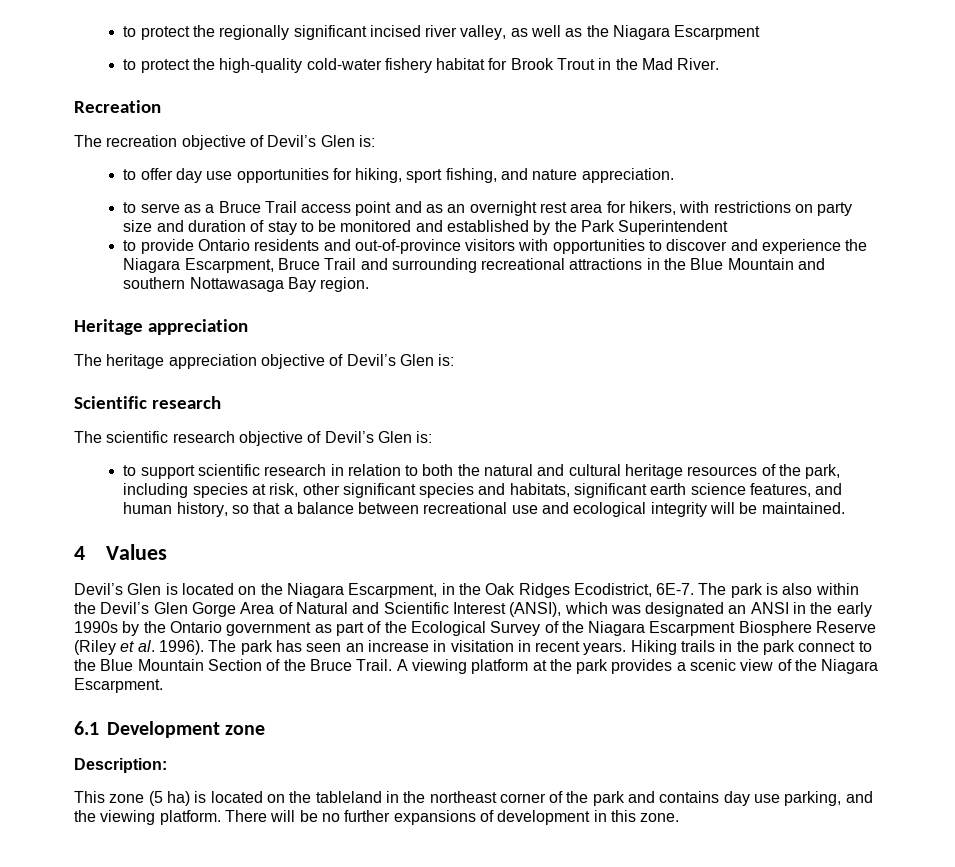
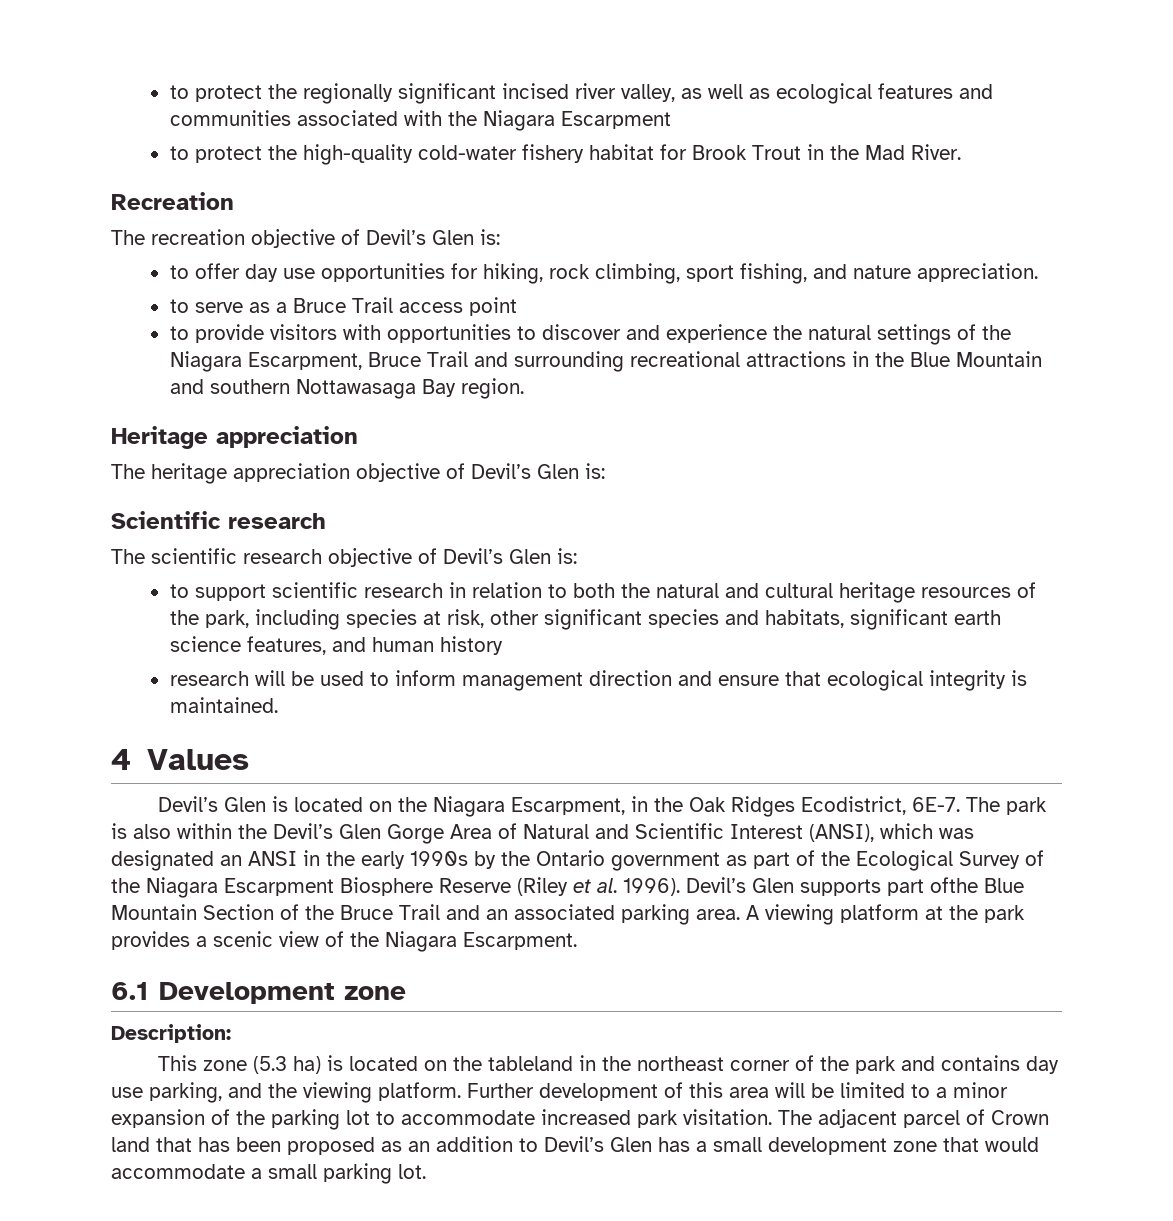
- to protect the regionally significant incised river valley, as well as the Niagara Escarpment
+ to protect the regionally significant incised river valley, as well as ecological features and communities associated with the Niagara Escarpment
- to offer day use opportunities for hiking, sport fishing, and nature appreciation.
+ to offer day use opportunities for hiking, rock climbing, sport fishing, and nature appreciation.
- to serve as a Bruce Trail access point and as an overnight rest area for hikers, with restrictions on party size and duration of stay to be monitored and established by the Park Superintendent
- to provide Ontario residents and out-of-province visitors with opportunities to discover and experience the Niagara Escarpment, Bruce Trail and surrounding recreational attractions in the Blue Mountain and southern Nottawasaga Bay region.
+ to serve as a Bruce Trail access point
+ to provide visitors with opportunities to discover and experience the natural settings of the Niagara Escarpment, Bruce Trail and surrounding recreational attractions in the Blue Mountain and southern Nottawasaga Bay region.
- to support scientific research in relation to both the natural and cultural heritage resources of the park, including species at risk, other significant species and habitats, significant earth science features, and human history, so that a balance between recreational use and ecological integrity will be maintained.
+ to support scientific research in relation to both the natural and cultural heritage resources of the park, including species at risk, other significant species and habitats, significant earth science features, and human history
+ research will be used to inform management direction and ensure that ecological integrity is maintained.
- The park has seen an increase in visitation in recent years. Hiking trails in the park connect to the Blue Mountain Section of the Bruce Trail.
+ Devil’s Glen supports part ofthe Blue Mountain Section of the Bruce Trail and an associated parking area.
- This zone (5 ha) is located on the tableland in the northeast corner of the park and contains day use parking, and the viewing platform.
+ This zone (5.3 ha) is located on the tableland in the northeast corner of the park and contains day use parking, and the viewing platform.
- There will be no further expansions of development in this zone.
+ Further development of this area will be limited to a minor expansion of the parking lot to accommodate increased park visitation. The adjacent parcel of Crown land that has been proposed as an addition to Devil’s Glen has a small development zone that would accommodate a small parking lot.

